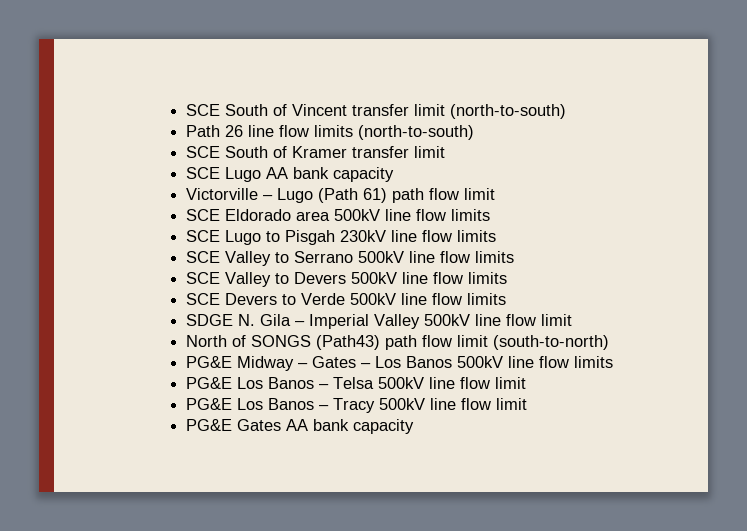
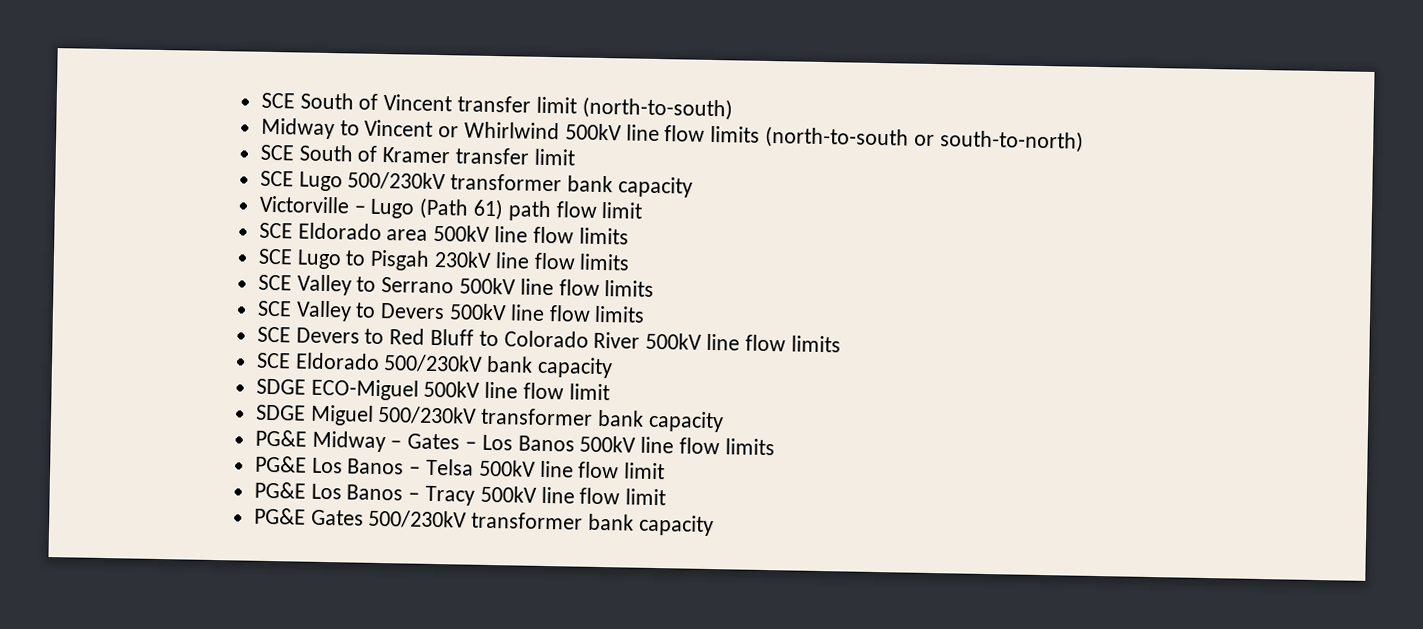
- Path 26 line flow limits (north-to-south)
+ Midway to Vincent or Whirlwind 500kV line flow limits (north-to-south or south-to-north)
- SCE Lugo AA bank capacity
+ SCE Lugo 500/230kV transformer bank capacity
- SCE Devers to Verde 500kV line flow limits
- SDGE N. Gila – Imperial Valley 500kV line flow limit
- North of SONGS (Path43) path flow limit (south-to-north)
+ SCE Devers to Red Bluff to Colorado River 500kV line flow limits
+ SCE Eldorado 500/230kV bank capacity
+ SDGE ECO-Miguel 500kV line flow limit
+ SDGE Miguel 500/230kV transformer bank capacity
- PG&E Gates AA bank capacity
+ PG&E Gates 500/230kV transformer bank capacity

